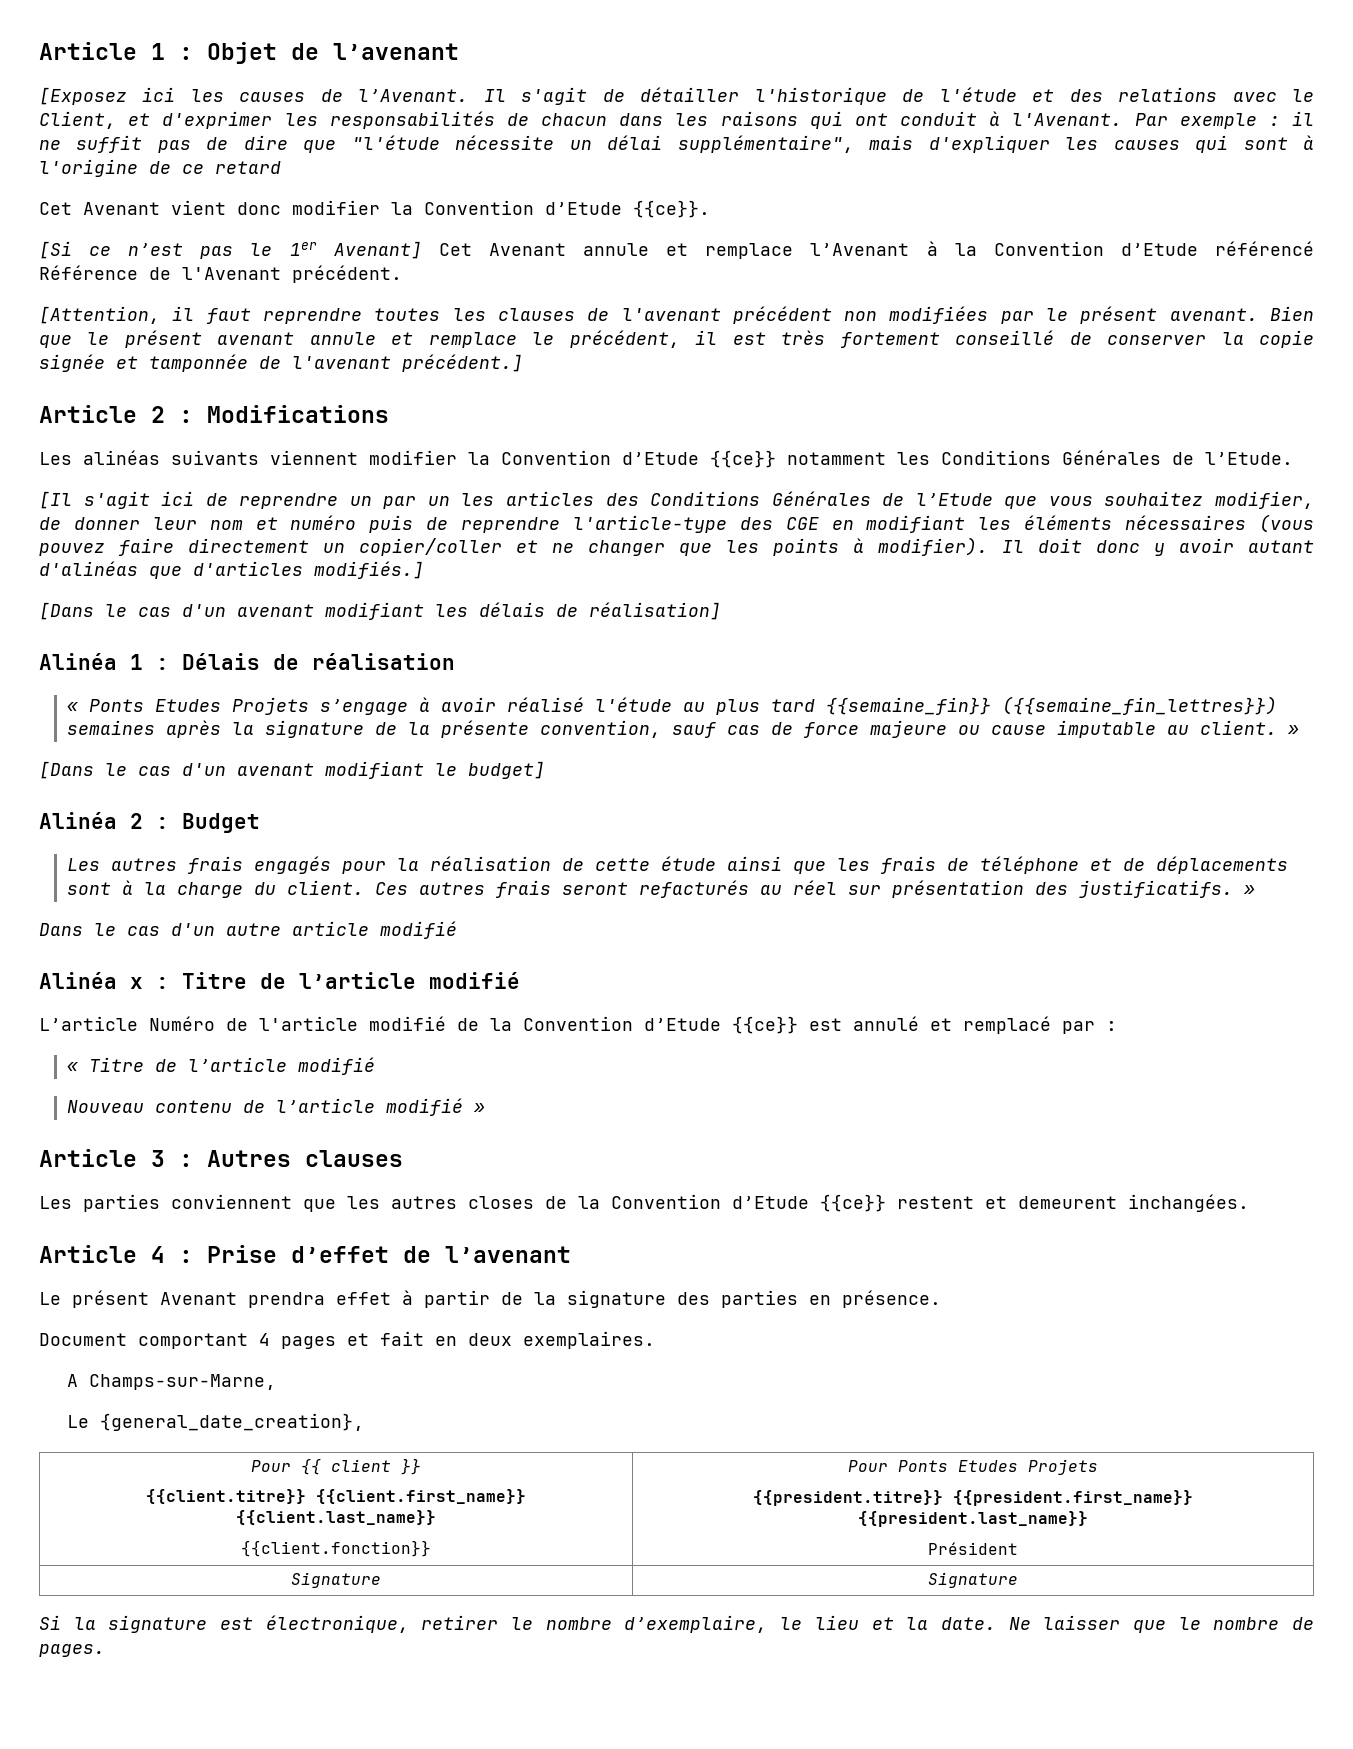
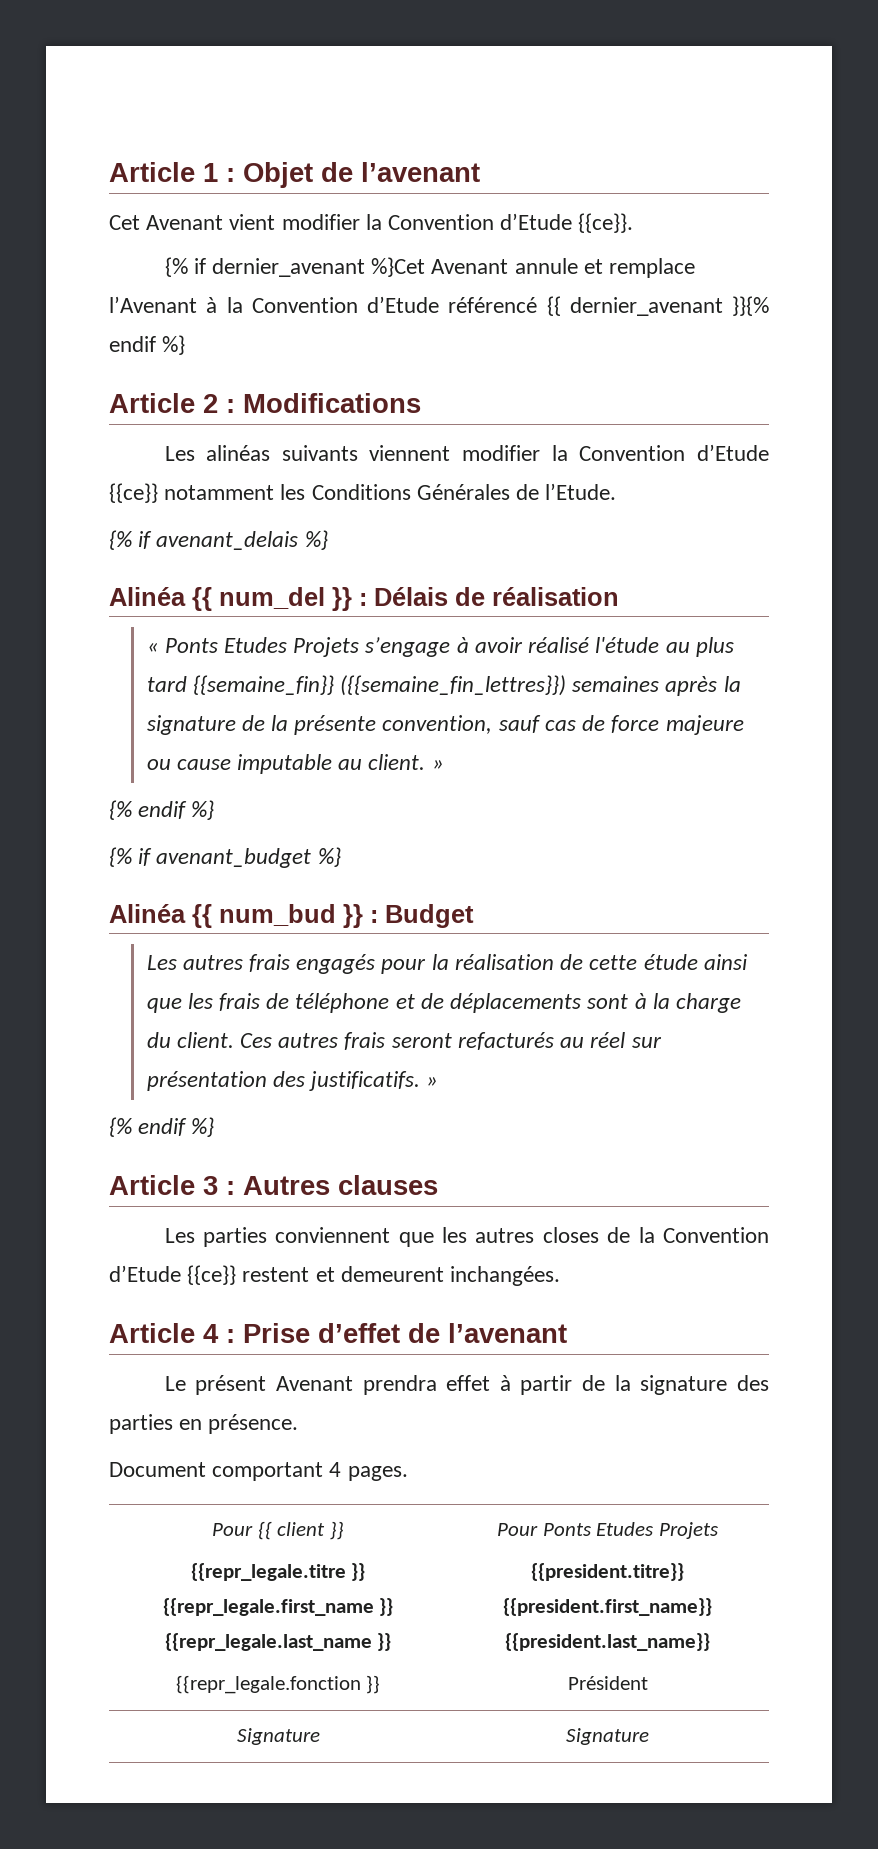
- [Exposez ici les causes de l’Avenant. Il s'agit de détailler l'historique de l'étude et des relations avec le Client, et d'exprimer les responsabilités de chacun dans les raisons qui ont conduit à l'Avenant. Par exemple : il ne suffit pas de dire que "l'étude nécessite un délai supplémentaire", mais d'expliquer les causes qui sont à l'origine de ce retard
- Cet Avenant vient donc modifier la Convention d’Etude {{ce}}.
+ Cet Avenant vient modifier la Convention d’Etude {{ce}}.
- [Si ce n’est pas le 1er Avenant] Cet Avenant annule et remplace l’Avenant à la Convention d’Etude référencé Référence de l'Avenant précédent.
- [Attention, il faut reprendre toutes les clauses de l'avenant précédent non modifiées par le présent avenant. Bien que le présent avenant annule et remplace le précédent, il est très fortement conseillé de conserver la copie signée et tamponnée de l'avenant précédent.]
+ {% if dernier_avenant %}Cet Avenant annule et remplace l’Avenant à la Convention d’Etude référencé {{ dernier_avenant }}{% endif %}
- [Il s'agit ici de reprendre un par un les articles des Conditions Générales de l’Etude que vous souhaitez modifier, de donner leur nom et numéro puis de reprendre l'article-type des CGE en modifiant les éléments nécessaires (vous pouvez faire directement un copier/coller et ne changer que les points à modifier). Il doit donc y avoir autant d'alinéas que d'articles modifiés.]
- [Dans le cas d'un avenant modifiant les délais de réalisation]
- Alinéa 1 : Délais de réalisation
+ {% if avenant_delais %}
+ Alinéa {{ num_del }} : Délais de réalisation
  « Ponts Etudes Projets s’engage à avoir réalisé l'étude au plus tard {{semaine_fin}} ({{semaine_fin_lettres}}) semaines après la signature de la présente convention, sauf cas de force majeure ou cause imputable au client. »
- [Dans le cas d'un avenant modifiant le budget]
- Alinéa 2 : Budget
+ {% endif %}
+ {% if avenant_budget %}
+ Alinéa {{ num_bud }} : Budget
  Ces autres frais seront refacturés au réel sur présentation des justificatifs. »
- Dans le cas d'un autre article modifié
- Alinéa x : Titre de l’article modifié
- L’article Numéro de l'article modifié de la Convention d’Etude {{ce}} est annulé et remplacé par :
- « Titre de l’article modifié
- Nouveau contenu de l’article modifié »
+ {% endif %}
- Document comportant 4 pages et fait en deux exemplaires.
- A Champs-sur-Marne,
- Le {general_date_creation},
+ Document comportant 4 pages.
  Pour {{ client }}
- {{client.titre}} {{client.first_name}} {{client.last_name}}
- {{client.fonction}} | Pour Ponts Etudes Projets
+ {{repr_legale.titre }} {{repr_legale.first_name }} {{repr_legale.last_name }}
+ {{repr_legale.fonction }} | Pour Ponts Etudes Projets
- Si la signature est électronique, retirer le nombre d’exemplaire, le lieu et la date. Ne laisser que le nombre de pages.

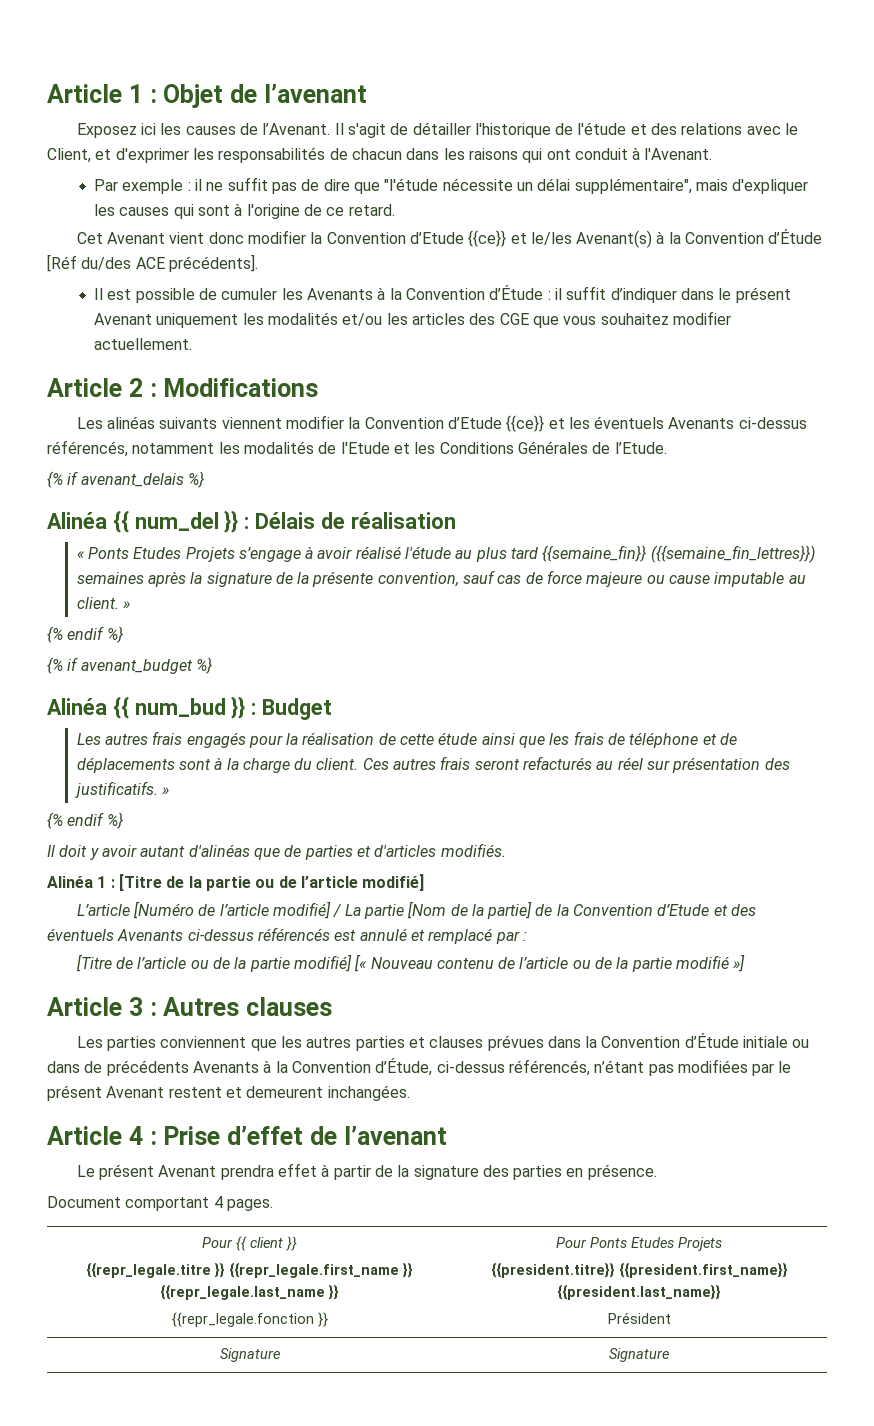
+ Exposez ici les causes de l’Avenant. Il s'agit de détailler l'historique de l'étude et des relations avec le Client, et d'exprimer les responsabilités de chacun dans les raisons qui ont conduit à l'Avenant.
+ Par exemple : il ne suffit pas de dire que "l'étude nécessite un délai supplémentaire", mais d'expliquer les causes qui sont à l'origine de ce retard.
- Cet Avenant vient modifier la Convention d’Etude {{ce}}.
- {% if dernier_avenant %}Cet Avenant annule et remplace l’Avenant à la Convention d’Etude référencé {{ dernier_avenant }}{% endif %}
+ Cet Avenant vient donc modifier la Convention d’Etude {{ce}} et le/les Avenant(s) à la Convention d’Étude [Réf du/des ACE précédents].
+ Il est possible de cumuler les Avenants à la Convention d’Étude : il suffit d’indiquer dans le présent Avenant uniquement les modalités et/ou les articles des CGE que vous souhaitez modifier actuellement.
- Les alinéas suivants viennent modifier la Convention d’Etude {{ce}} notamment les Conditions Générales de l’Etude.
+ Les alinéas suivants viennent modifier la Convention d’Etude {{ce}} et les éventuels Avenants ci-dessus référencés, notamment les modalités de l'Etude et les Conditions Générales de l’Etude.
+ Il doit y avoir autant d'alinéas que de parties et d'articles modifiés.
+ Alinéa 1 : [Titre de la partie ou de l’article modifié]
+ L’article [Numéro de l’article modifié] / La partie [Nom de la partie] de la Convention d’Etude et des éventuels Avenants ci-dessus référencés est annulé et remplacé par :
+ [Titre de l’article ou de la partie modifié] [« Nouveau contenu de l’article ou de la partie modifié »]
- Les parties conviennent que les autres closes de la Convention d’Etude {{ce}} restent et demeurent inchangées.
+ Les parties conviennent que les autres parties et clauses prévues dans la Convention d’Étude initiale ou dans de précédents Avenants à la Convention d’Étude, ci-dessus référencés, n’étant pas modifiées par le présent Avenant restent et demeurent inchangées.

